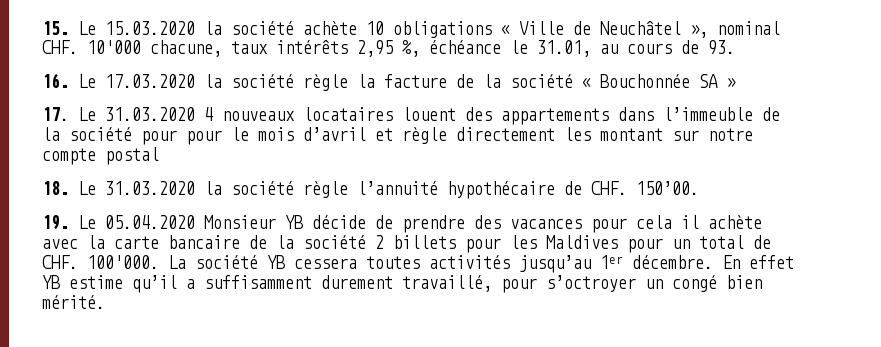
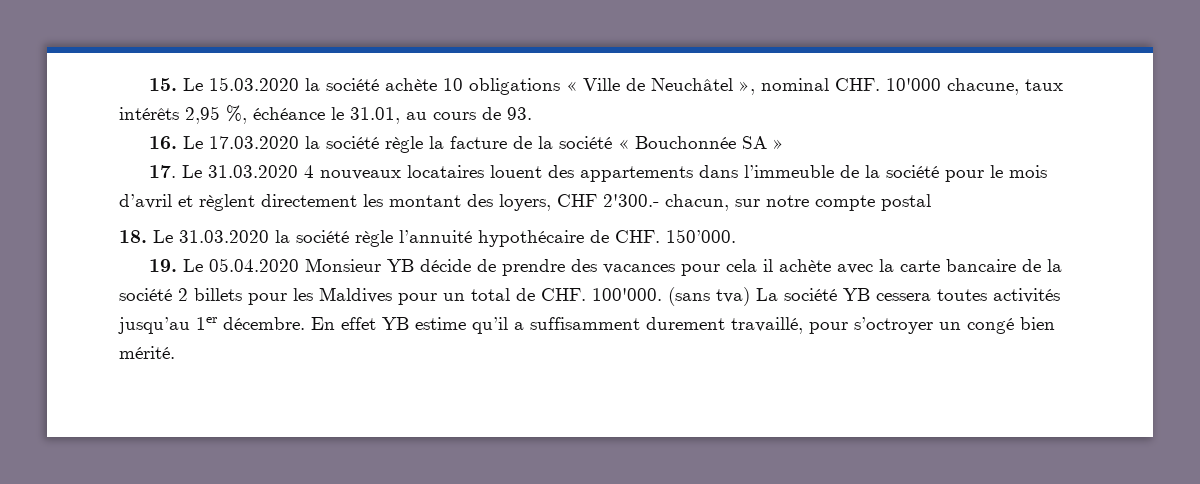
- 17. Le 31.03.2020 4 nouveaux locataires louent des appartements dans l’immeuble de la société pour pour le mois d’avril et règle directement les montant sur notre compte postal
+ 17. Le 31.03.2020 4 nouveaux locataires louent des appartements dans l’immeuble de la société pour le mois d’avril et règlent directement les montant des loyers, CHF 2'300.- chacun, sur notre compte postal
- 18. Le 31.03.2020 la société règle l’annuité hypothécaire de CHF. 150’00.
+ 18. Le 31.03.2020 la société règle l’annuité hypothécaire de CHF. 150’000.
- La société YB cessera toutes activités jusqu’au 1er décembre.
+ (sans tva) La société YB cessera toutes activités jusqu’au 1er décembre.

